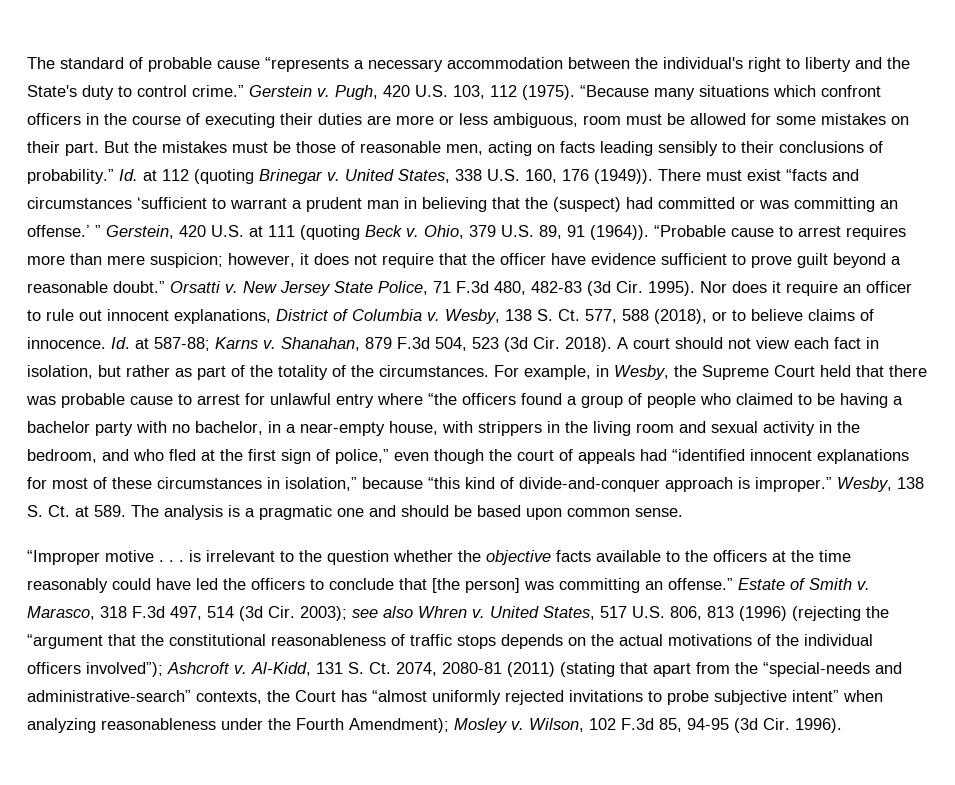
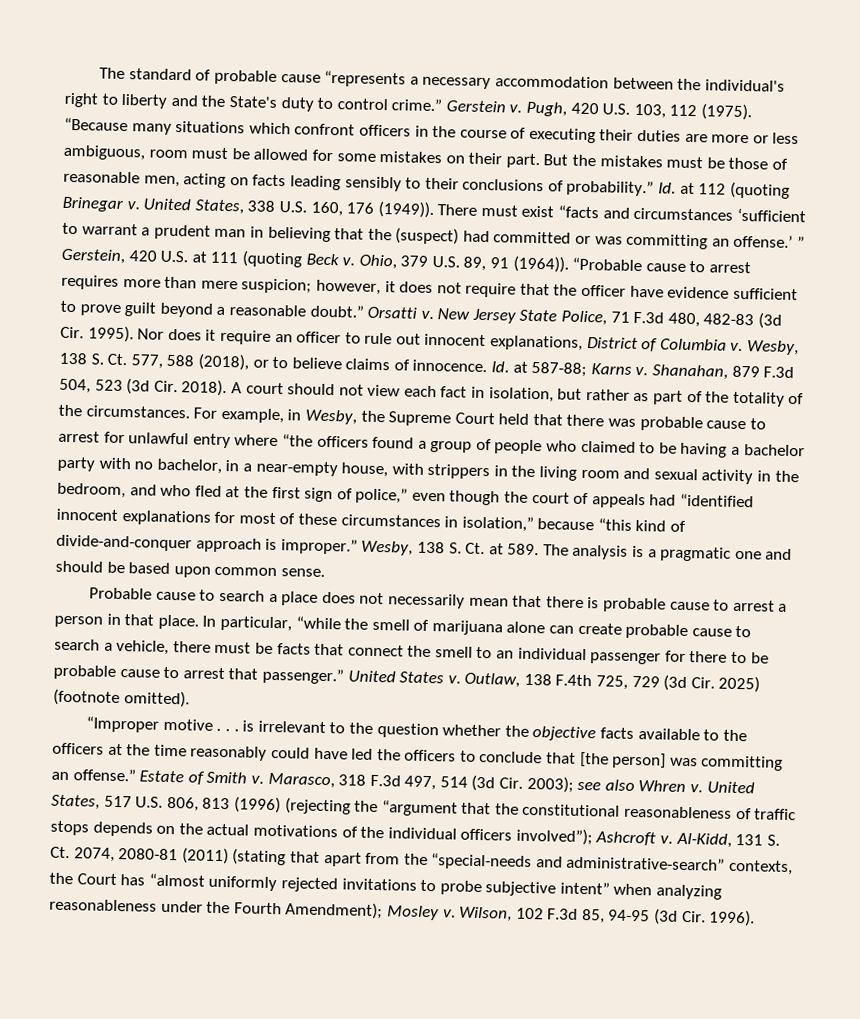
+ Probable cause to search a place does not necessarily mean that there is probable cause to arrest a person in that place. In particular, “while the smell of marijuana alone can create probable cause to search a vehicle, there must be facts that connect the smell to an individual passenger for there to be probable cause to arrest that passenger.” United States v. Outlaw, 138 F.4th 725, 729 (3d Cir. 2025) (footnote omitted).

